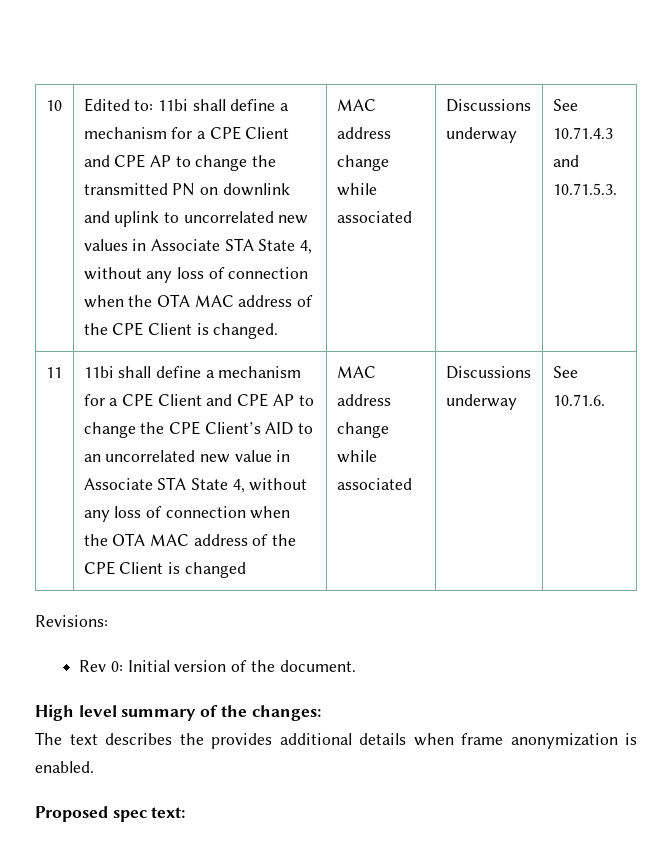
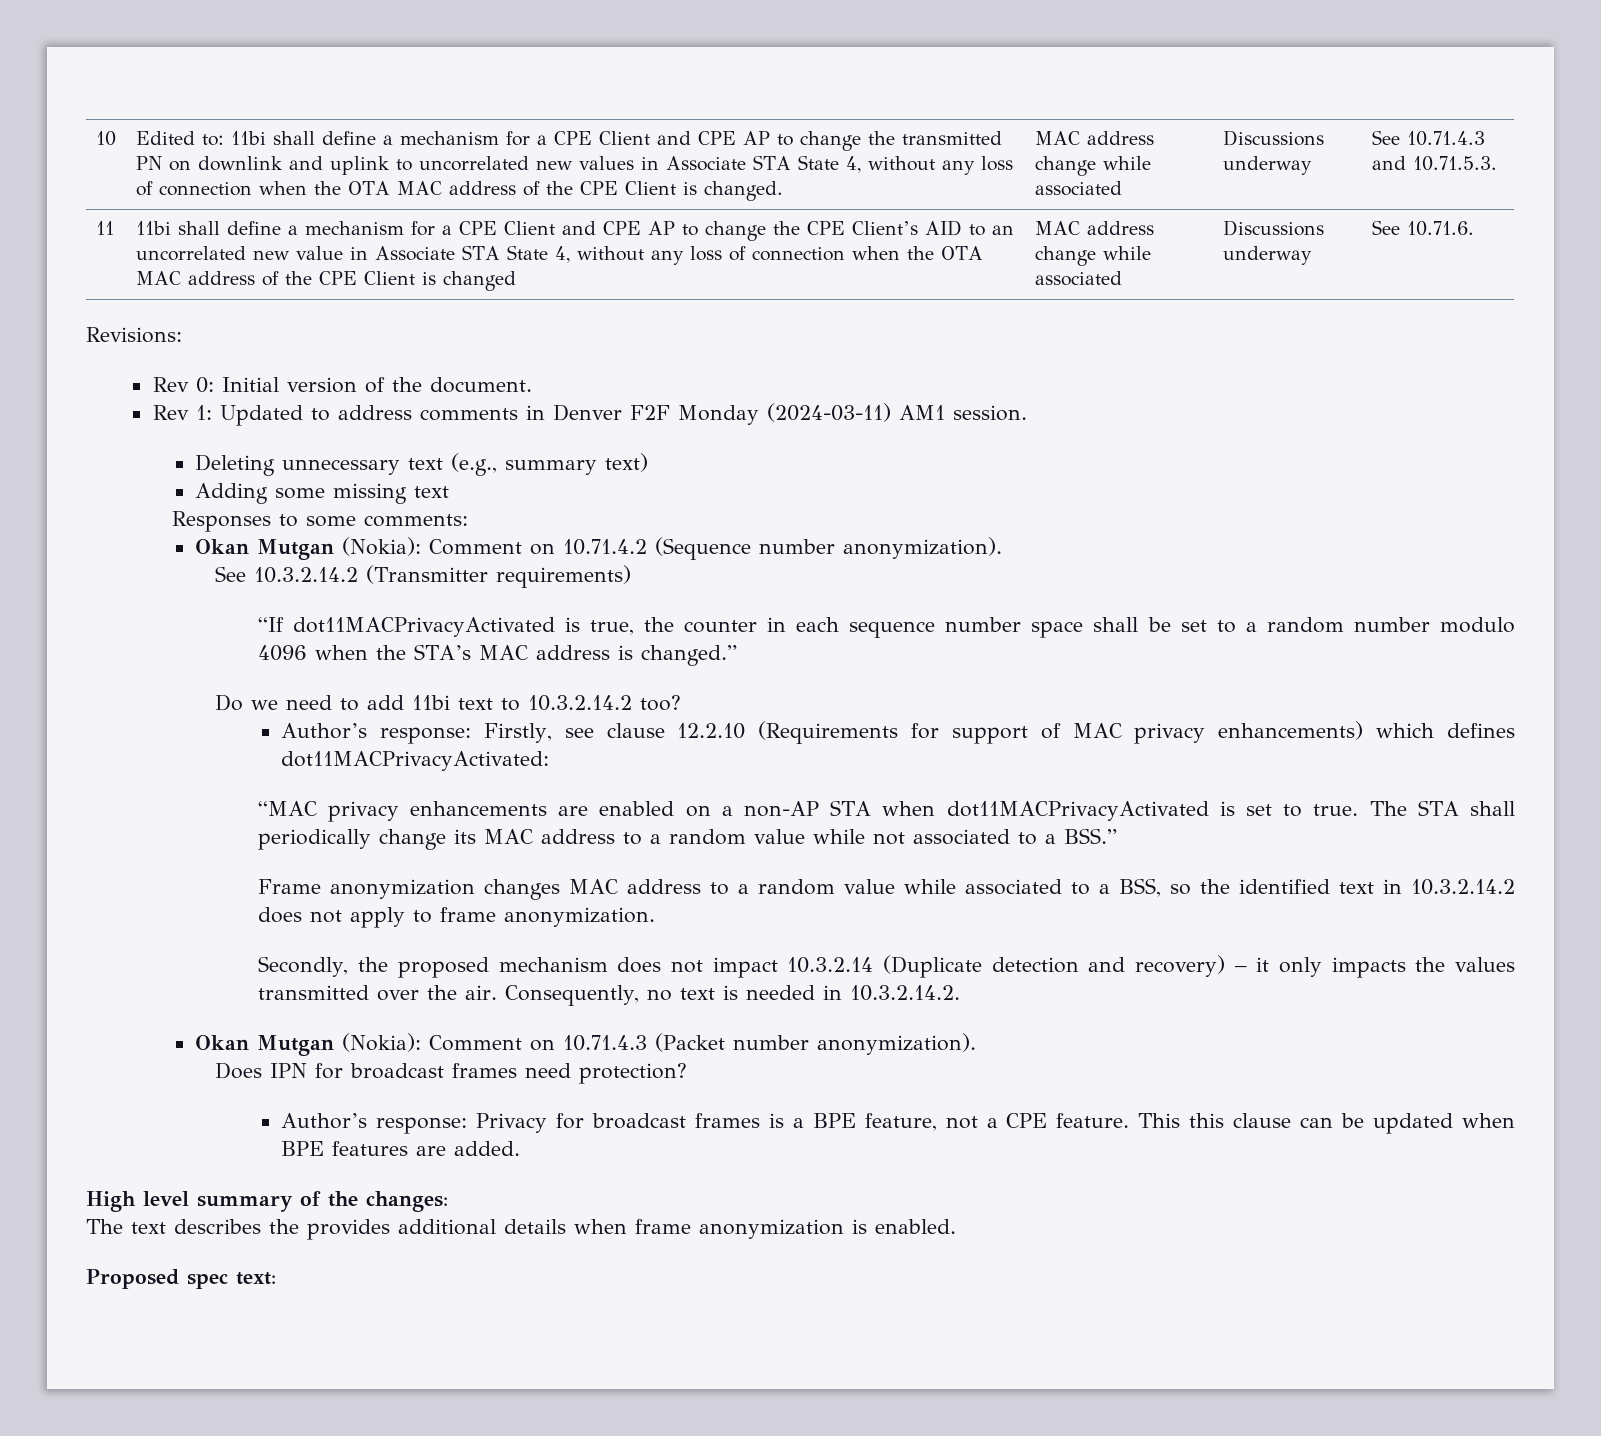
+ Rev 1: Updated to address comments in Denver F2F Monday (2024-03-11) AM1 session.
+ Deleting unnecessary text (e.g., summary text)
+ Adding some missing text
+ Responses to some comments:
+ Okan Mutgan (Nokia): Comment on 10.71.4.2 (Sequence number anonymization).
+ See 10.3.2.14.2 (Transmitter requirements)
+ “If dot11MACPrivacyActivated is true, the counter in each sequence number space shall be set to a random number modulo 4096 when the STA’s MAC address is changed.”
+ Do we need to add 11bi text to 10.3.2.14.2 too?
+ Author’s response: Firstly, see clause 12.2.10 (Requirements for support of MAC privacy enhancements) which defines dot11MACPrivacyActivated:
+ “MAC privacy enhancements are enabled on a non-AP STA when dot11MACPrivacyActivated is set to true. The STA shall periodically change its MAC address to a random value while not associated to a BSS.”
+ Frame anonymization changes MAC address to a random value while associated to a BSS, so the identified text in 10.3.2.14.2 does not apply to frame anonymization.
+ Secondly, the proposed mechanism does not impact 10.3.2.14 (Duplicate detection and recovery) – it only impacts the values transmitted over the air. Consequently, no text is needed in 10.3.2.14.2.
+ Okan Mutgan (Nokia): Comment on 10.71.4.3 (Packet number anonymization).
+ Does IPN for broadcast frames need protection?
+ Author’s response: Privacy for broadcast frames is a BPE feature, not a CPE feature. This this clause can be updated when BPE features are added.

